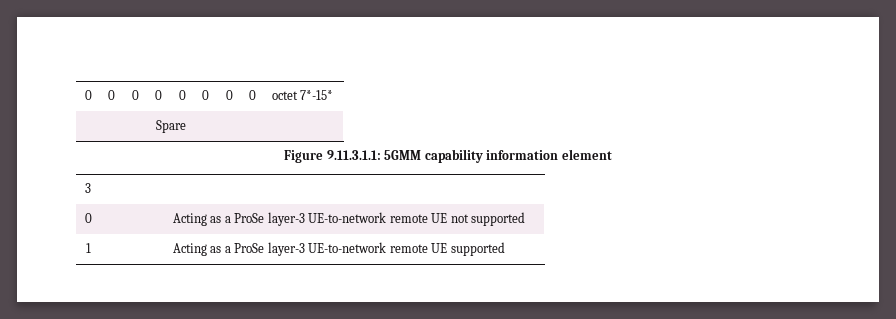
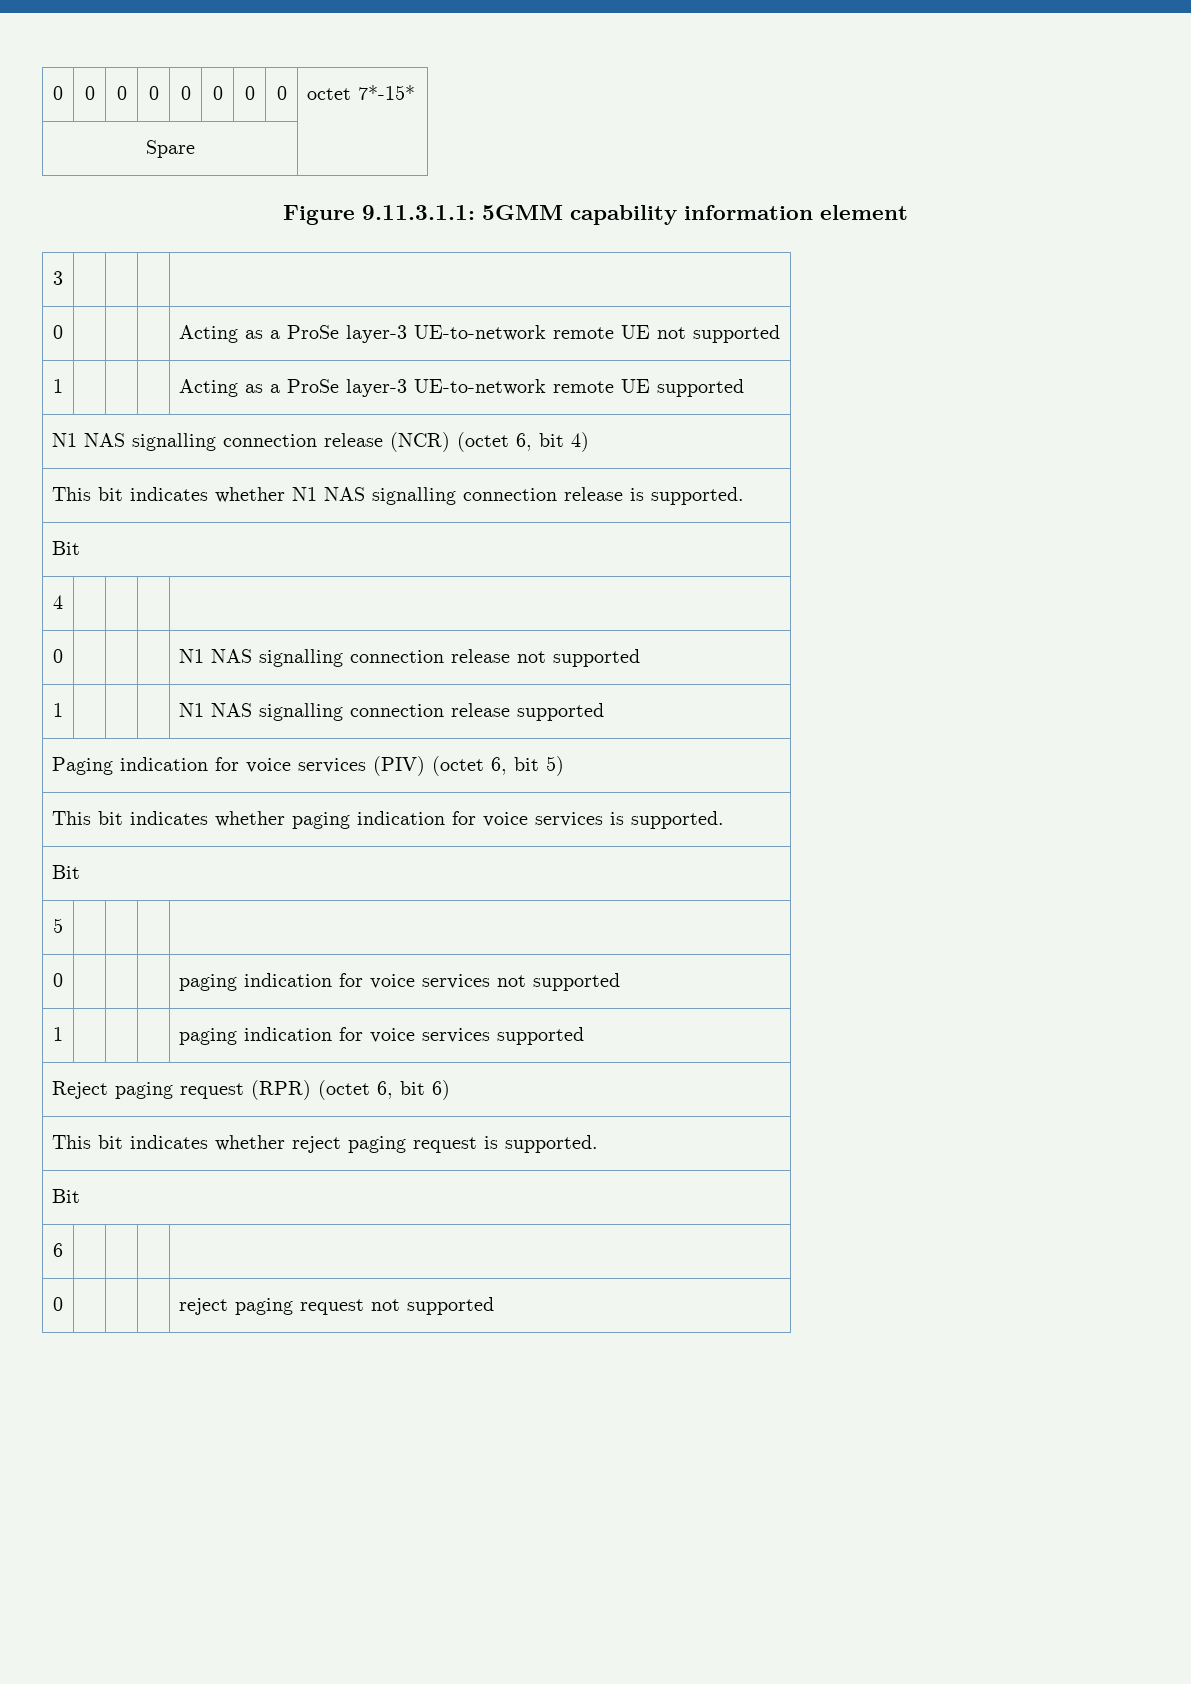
+ N1 NAS signalling connection release (NCR) (octet 6, bit 4)
+ This bit indicates whether N1 NAS signalling connection release is supported.
+ Bit
+ 4 | | | |
+ 0 | | | | N1 NAS signalling connection release not supported
+ 1 | | | | N1 NAS signalling connection release supported
+ Paging indication for voice services (PIV) (octet 6, bit 5)
+ This bit indicates whether paging indication for voice services is supported.
+ Bit
+ 5 | | | |
+ 0 | | | | paging indication for voice services not supported
+ 1 | | | | paging indication for voice services supported
+ Reject paging request (RPR) (octet 6, bit 6)
+ This bit indicates whether reject paging request is supported.
+ Bit
+ 6 | | | |
+ 0 | | | | reject paging request not supported

